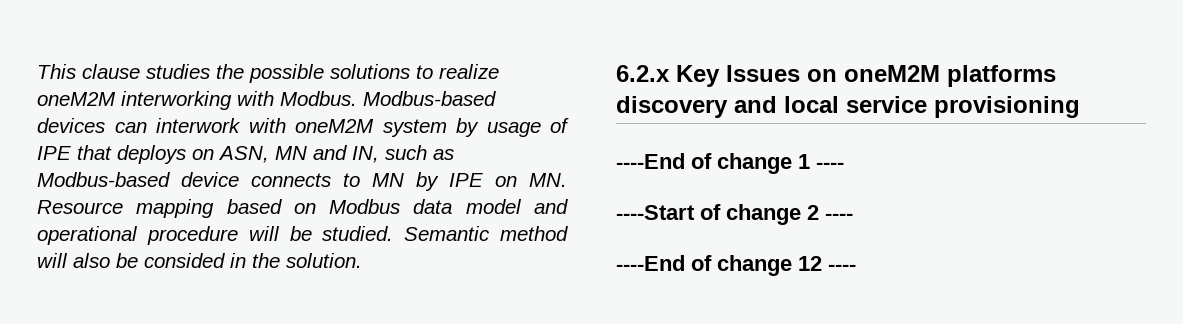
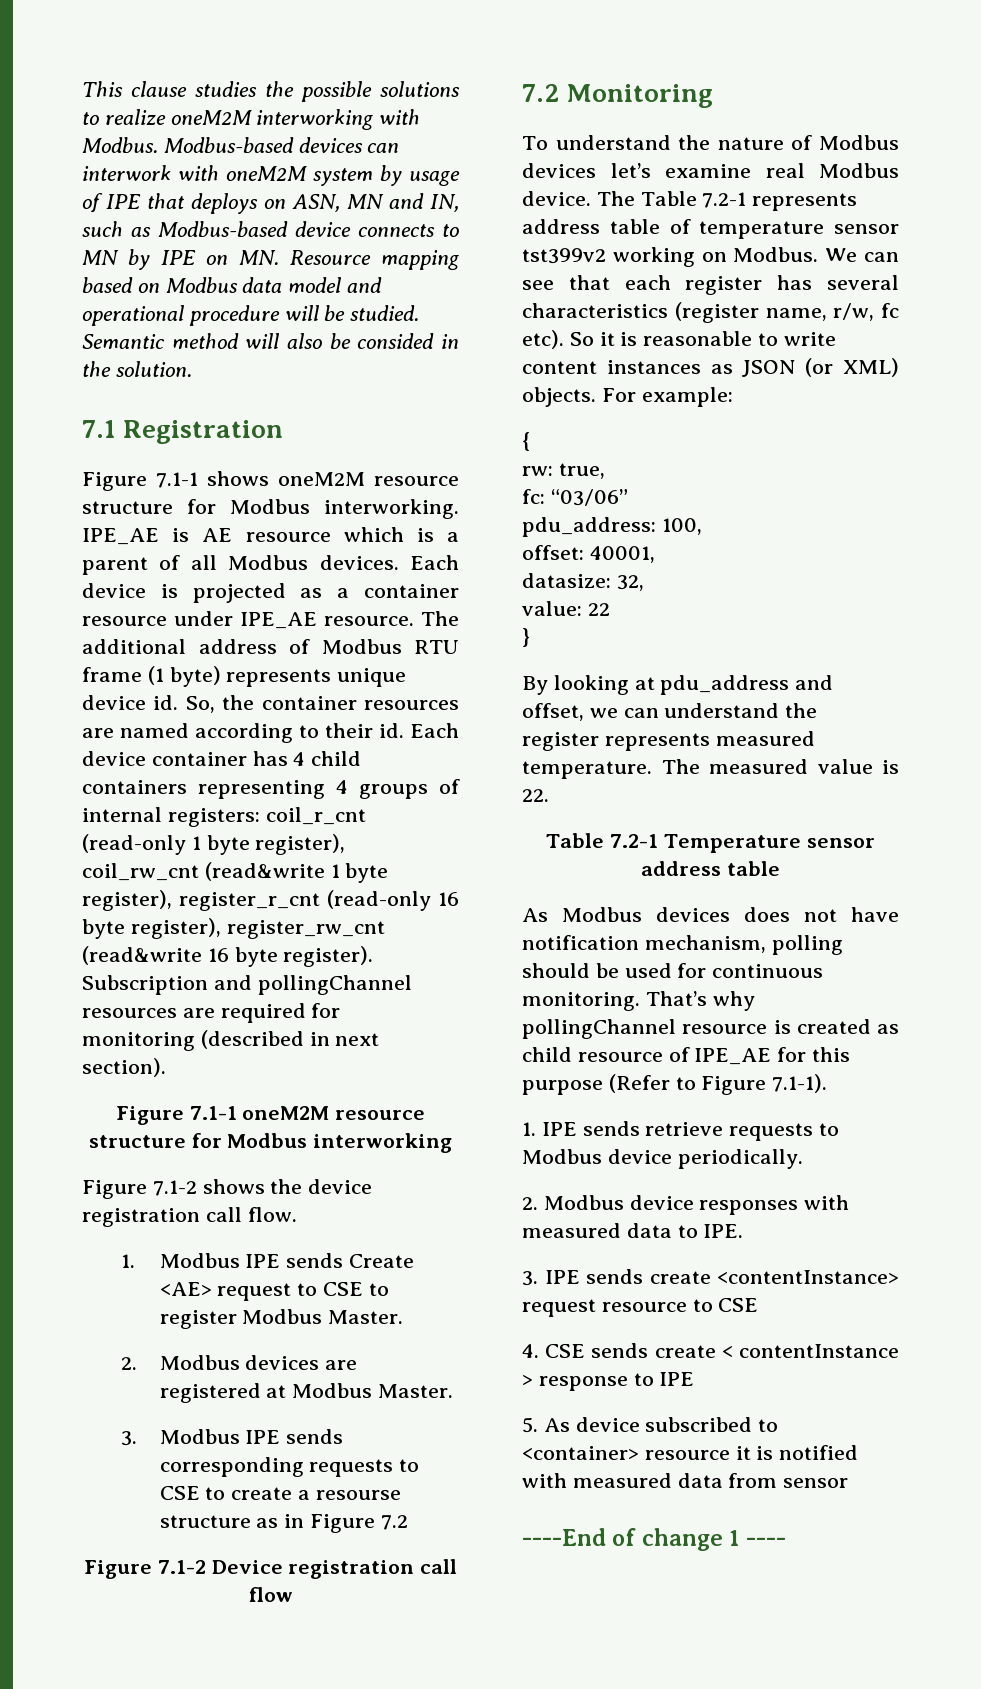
- 6.2.x Key Issues on oneM2M platforms discovery and local service provisioning
+ 7.1 Registration
+ Figure 7.1-1 shows oneM2M resource structure for Modbus interworking. IPE_AE is AE resource which is a parent of all Modbus devices. Each device is projected as a container resource under IPE_AE resource. The additional address of Modbus RTU frame (1 byte) represents unique device id. So, the container resources are named according to their id. Each device container has 4 child containers representing 4 groups of internal registers: coil_r_cnt (read-only 1 byte register), coil_rw_cnt (read&write 1 byte register), register_r_cnt (read-only 16 byte register), register_rw_cnt (read&write 16 byte register). Subscription and pollingChannel resources are required for monitoring (described in next section).
+ Figure 7.1-1 oneM2M resource structure for Modbus interworking
+ Figure 7.1-2 shows the device registration call flow.
+ 1. Modbus IPE sends Create <AE> request to CSE to register Modbus Master.
+ 2. Modbus devices are registered at Modbus Master.
+ 3. Modbus IPE sends corresponding requests to CSE to create a resourse structure as in Figure 7.2
+ Figure 7.1-2 Device registration call flow
+ 7.2 Monitoring
+ To understand the nature of Modbus devices let’s examine real Modbus device. The Table 7.2-1 represents address table of temperature sensor tst399v2 working on Modbus. We can see that each register has several characteristics (register name, r/w, fc etc). So it is reasonable to write content instances as JSON (or XML) objects. For example:
+ {
+ rw: true,
+ fc: “03/06”
+ pdu_address: 100,
+ offset: 40001,
+ datasize: 32,
+ value: 22
+ }
+ By looking at pdu_address and offset, we can understand the register represents measured temperature. The measured value is 22.
+ Table 7.2-1 Temperature sensor address table
+ As Modbus devices does not have notification mechanism, polling should be used for continuous monitoring. That’s why pollingChannel resource is created as child resource of IPE_AE for this purpose (Refer to Figure 7.1-1).
+ 1. IPE sends retrieve requests to Modbus device periodically.
+ 2. Modbus device responses with measured data to IPE.
+ 3. IPE sends create <contentInstance> request resource to CSE
+ 4. CSE sends create < contentInstance > response to IPE
+ 5. As device subscribed to <container> resource it is notified with measured data from sensor
- ----Start of change 2 ----
- ----End of change 12 ----

